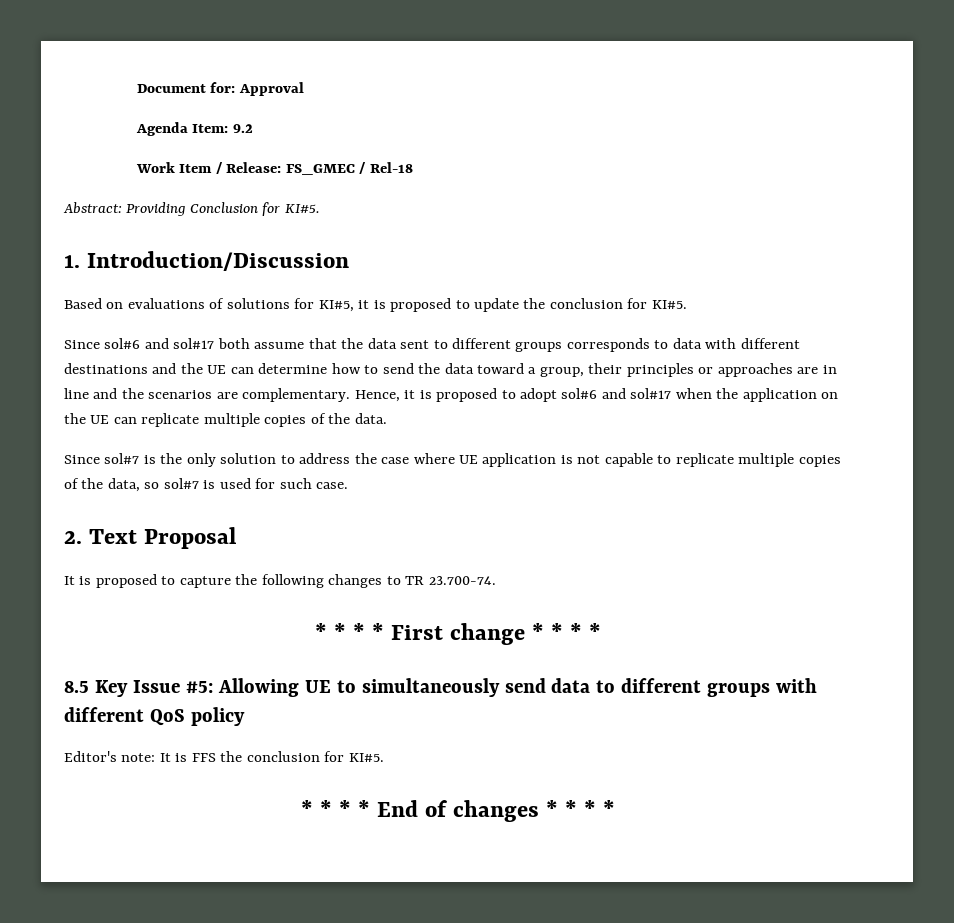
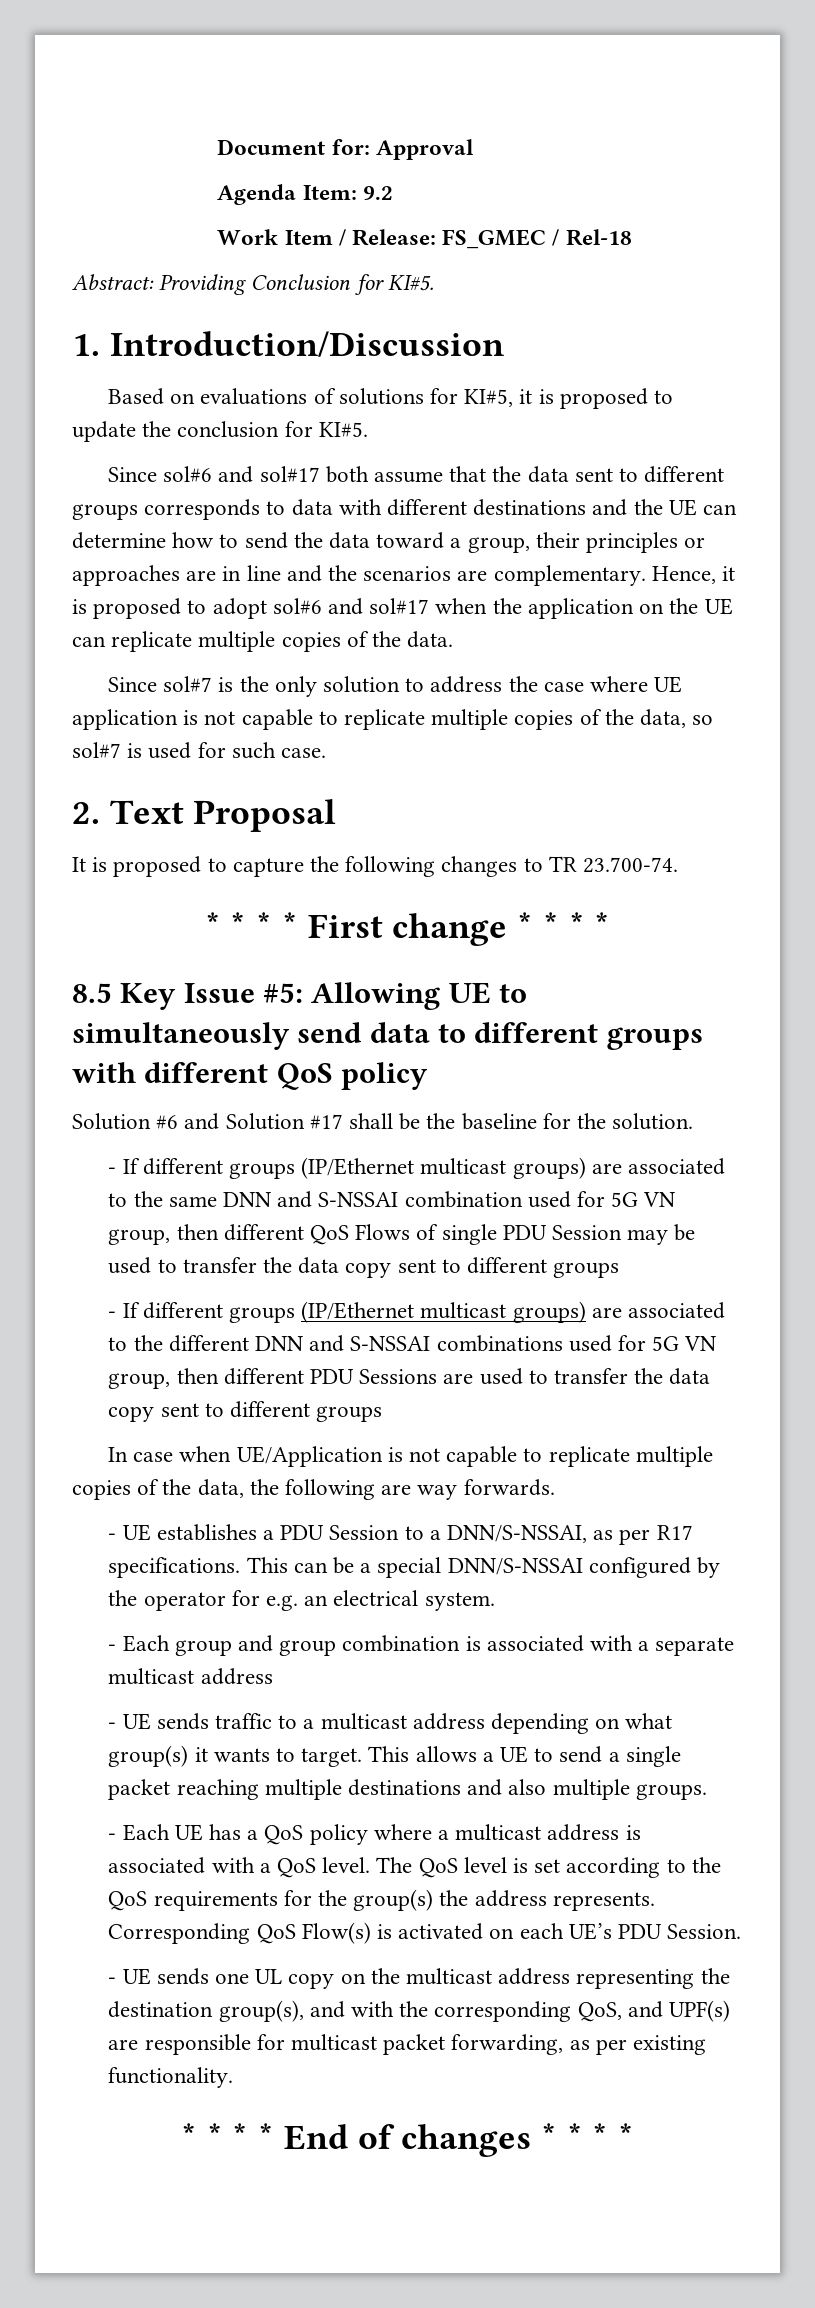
- Editor's note: It is FFS the conclusion for KI#5.
+ Solution #6 and Solution #17 shall be the baseline for the solution.
+ - If different groups (IP/Ethernet multicast groups) are associated to the same DNN and S-NSSAI combination used for 5G VN group, then different QoS Flows of single PDU Session may be used to transfer the data copy sent to different groups
+ - If different groups (IP/Ethernet multicast groups) are associated to the different DNN and S-NSSAI combinations used for 5G VN group, then different PDU Sessions are used to transfer the data copy sent to different groups
+ In case when UE/Application is not capable to replicate multiple copies of the data, the following are way forwards.
+ - UE establishes a PDU Session to a DNN/S-NSSAI, as per R17 specifications. This can be a special DNN/S-NSSAI configured by the operator for e.g. an electrical system.
+ - Each group and group combination is associated with a separate multicast address
+ - UE sends traffic to a multicast address depending on what group(s) it wants to target. This allows a UE to send a single packet reaching multiple destinations and also multiple groups.
+ - Each UE has a QoS policy where a multicast address is associated with a QoS level. The QoS level is set according to the QoS requirements for the group(s) the address represents. Corresponding QoS Flow(s) is activated on each UE’s PDU Session.
+ - UE sends one UL copy on the multicast address representing the destination group(s), and with the corresponding QoS, and UPF(s) are responsible for multicast packet forwarding, as per existing functionality.

